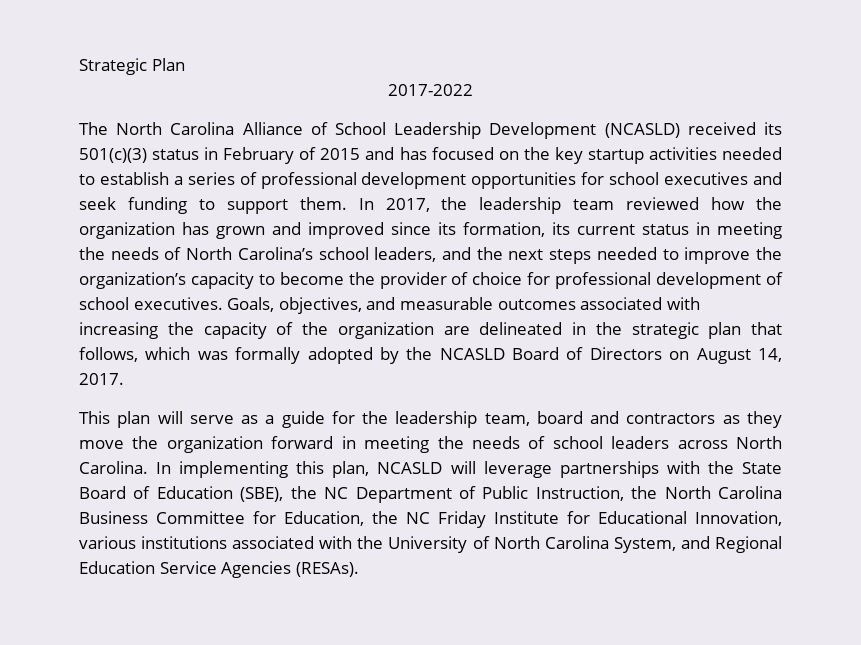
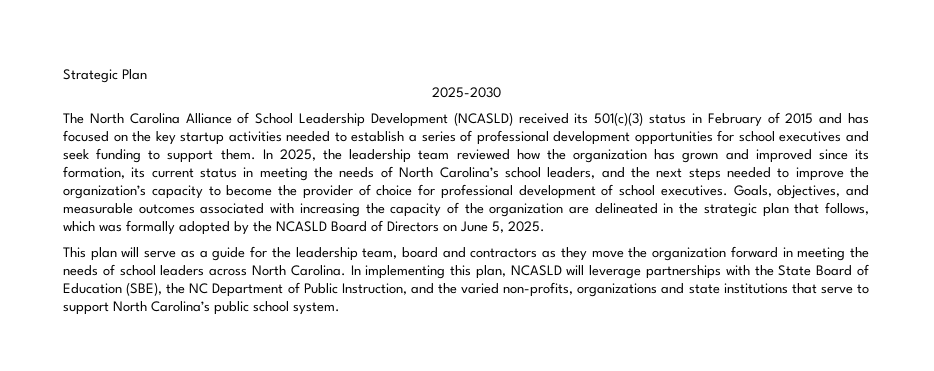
- 2017-2022
+ 2025-2030
- In 2017, the leadership team reviewed how the organization has grown and improved since its formation, its current status in meeting the needs of North Carolina’s school leaders, and the next steps needed to improve the organization’s capacity to become the provider of choice for professional development of school executives.
+ In 2025, the leadership team reviewed how the organization has grown and improved since its formation, its current status in meeting the needs of North Carolina’s school leaders, and the next steps needed to improve the organization’s capacity to become the provider of choice for professional development of school executives.
- Goals, objectives, and measurable outcomes associated with increasing the capacity of the organization are delineated in the strategic plan that follows, which was formally adopted by the NCASLD Board of Directors on August 14, 2017.
+ Goals, objectives, and measurable outcomes associated with increasing the capacity of the organization are delineated in the strategic plan that follows, which was formally adopted by the NCASLD Board of Directors on June 5, 2025.
- In implementing this plan, NCASLD will leverage partnerships with the State Board of Education (SBE), the NC Department of Public Instruction, the North Carolina Business Committee for Education, the NC Friday Institute for Educational Innovation, various institutions associated with the University of North Carolina System, and Regional Education Service Agencies (RESAs).
+ In implementing this plan, NCASLD will leverage partnerships with the State Board of Education (SBE), the NC Department of Public Instruction, and the varied non-profits, organizations and state institutions that serve to support North Carolina’s public school system.

